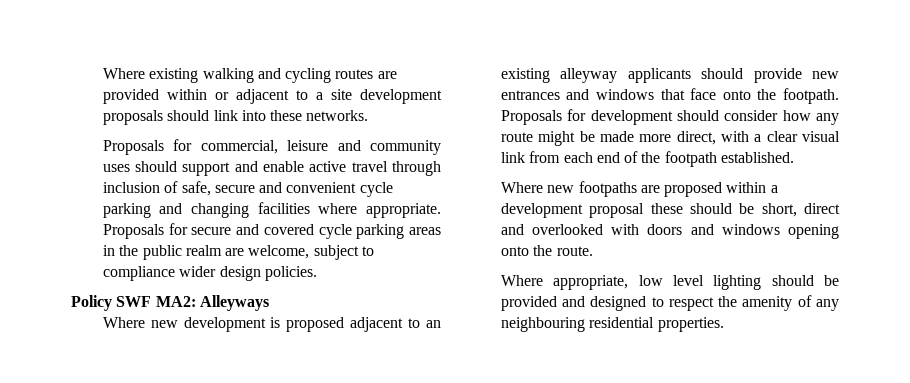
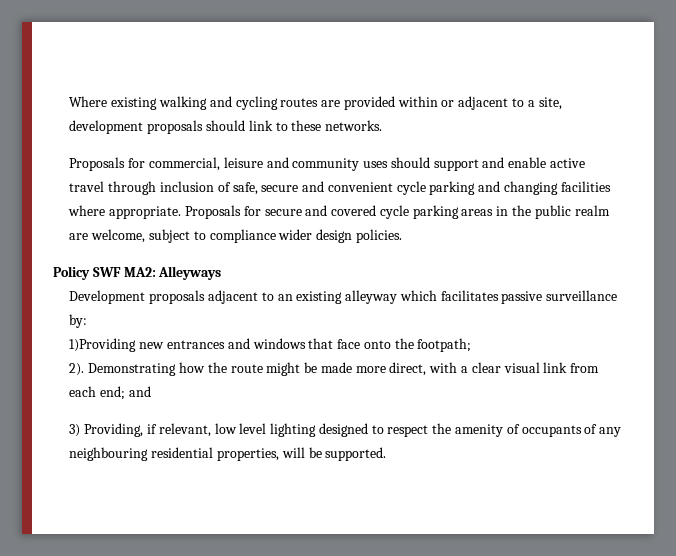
- Where existing walking and cycling routes are provided within or adjacent to a site development proposals should link into these networks.
+ Where existing walking and cycling routes are provided within or adjacent to a site, development proposals should link to these networks.
- Where new development is proposed adjacent to an existing alleyway applicants should provide new entrances and windows that face onto the footpath. Proposals for development should consider how any route might be made more direct, with a clear visual link from each end of the footpath established.
- Where new footpaths are proposed within a development proposal these should be short, direct and overlooked with doors and windows opening onto the route.
- Where appropriate, low level lighting should be provided and designed to respect the amenity of any neighbouring residential properties.
+ Development proposals adjacent to an existing alleyway which facilitates passive surveillance by:
+ 1)Providing new entrances and windows that face onto the footpath;
+ 2). Demonstrating how the route might be made more direct, with a clear visual link from each end; and
+ 3) Providing, if relevant, low level lighting designed to respect the amenity of occupants of any neighbouring residential properties, will be supported.

